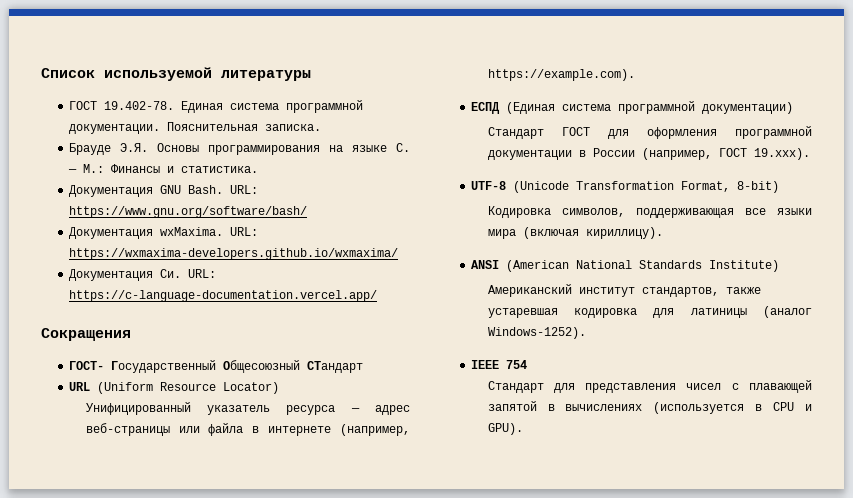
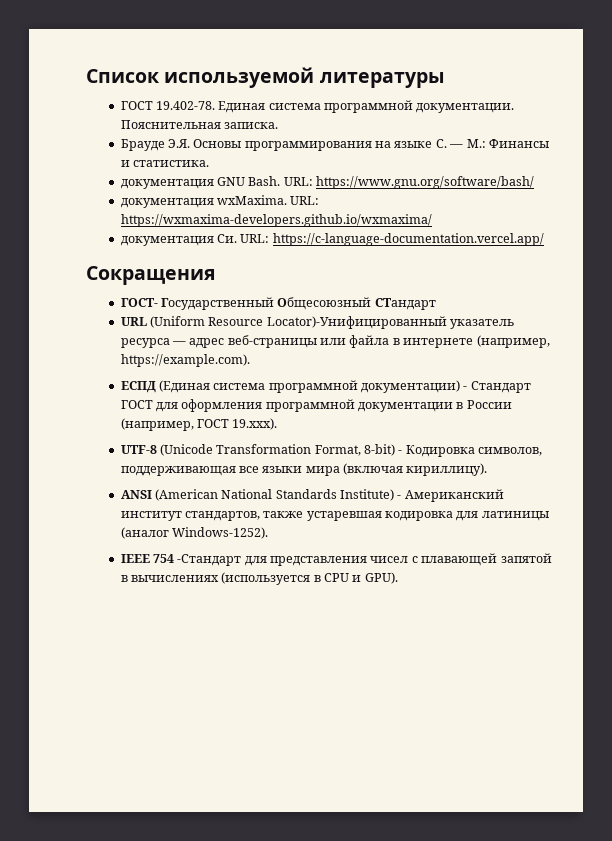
- Документация GNU Bash.
+ документация GNU Bash.
- Документация wxMaxima.
+ документация wxMaxima.
- Документация Си. URL: https://c-language-documentation.vercel.app/
+ документация Си. URL: https://c-language-documentation.vercel.app/
- URL (Uniform Resource Locator)
- Унифицированный указатель ресурса — адрес веб-страницы или файла в интернете (например, https://example.com).
+ URL (Uniform Resource Locator)-Унифицированный указатель ресурса — адрес веб-страницы или файла в интернете (например, https://example.com).
- ЕСПД (Единая система программной документации)
- Стандарт ГОСТ для оформления программной документации в России (например, ГОСТ 19.ххх).
+ ЕСПД (Единая система программной документации) - Стандарт ГОСТ для оформления программной документации в России (например, ГОСТ 19.ххх).
- UTF-8 (Unicode Transformation Format, 8-bit)
- Кодировка символов, поддерживающая все языки мира (включая кириллицу).
+ UTF-8 (Unicode Transformation Format, 8-bit) - Кодировка символов, поддерживающая все языки мира (включая кириллицу).
- ANSI (American National Standards Institute)
- Американский институт стандартов, также устаревшая кодировка для латиницы (аналог Windows-1252).
+ ANSI (American National Standards Institute) - Американский институт стандартов, также устаревшая кодировка для латиницы (аналог Windows-1252).
- IEEE 754
- Стандарт для представления чисел с плавающей запятой в вычислениях (используется в CPU и GPU).
+ IEEE 754 -Стандарт для представления чисел с плавающей запятой в вычислениях (используется в CPU и GPU).

